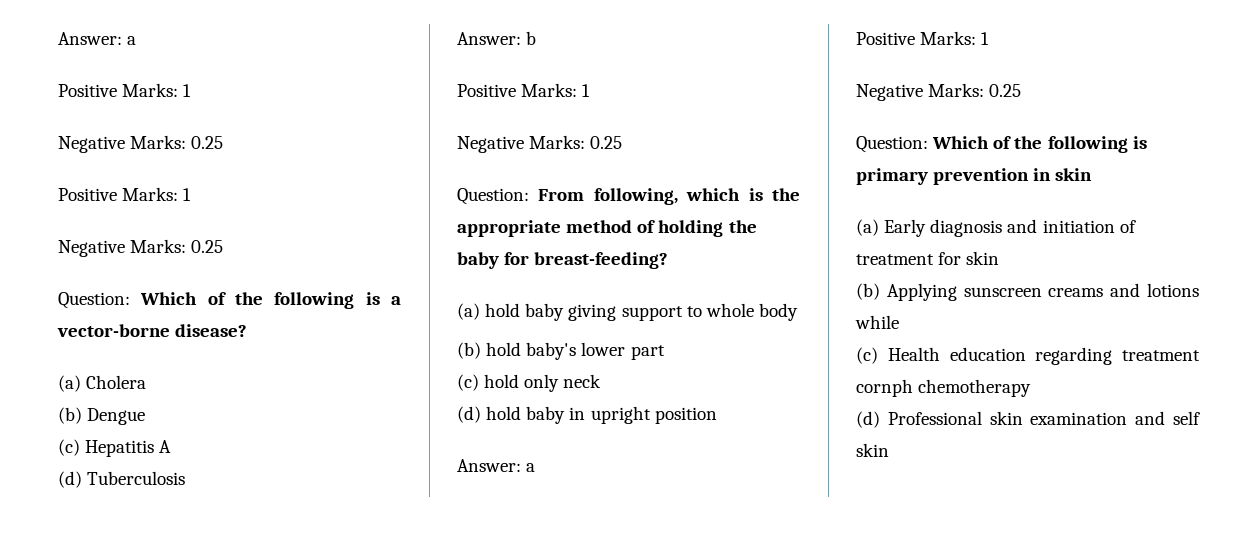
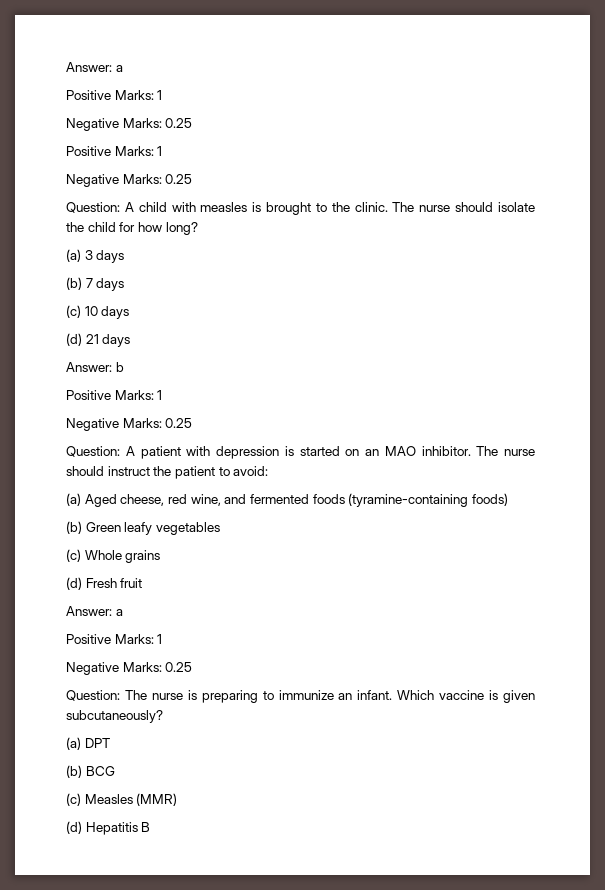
- Question: Which of the following is a vector-borne disease?
- (a) Cholera
- (b) Dengue
- (c) Hepatitis A
- (d) Tuberculosis
+ Question: A child with measles is brought to the clinic. The nurse should isolate the child for how long?
+ (a) 3 days
+ (b) 7 days
+ (c) 10 days
+ (d) 21 days
- Question: From following, which is the appropriate method of holding the baby for breast-feeding?
- (a) hold baby giving support to whole body
- (b) hold baby's lower part
- (c) hold only neck
- (d) hold baby in upright position
+ Question: A patient with depression is started on an MAO inhibitor. The nurse should instruct the patient to avoid:
+ (a) Aged cheese, red wine, and fermented foods (tyramine-containing foods)
+ (b) Green leafy vegetables
+ (c) Whole grains
+ (d) Fresh fruit
- Question: Which of the following is primary prevention in skin
- (a) Early diagnosis and initiation of treatment for skin
- (b) Applying sunscreen creams and lotions while
- (c) Health education regarding treatment cornph chemotherapy
- (d) Professional skin examination and self skin
+ Question: The nurse is preparing to immunize an infant. Which vaccine is given subcutaneously?
+ (a) DPT
+ (b) BCG
+ (c) Measles (MMR)
+ (d) Hepatitis B

